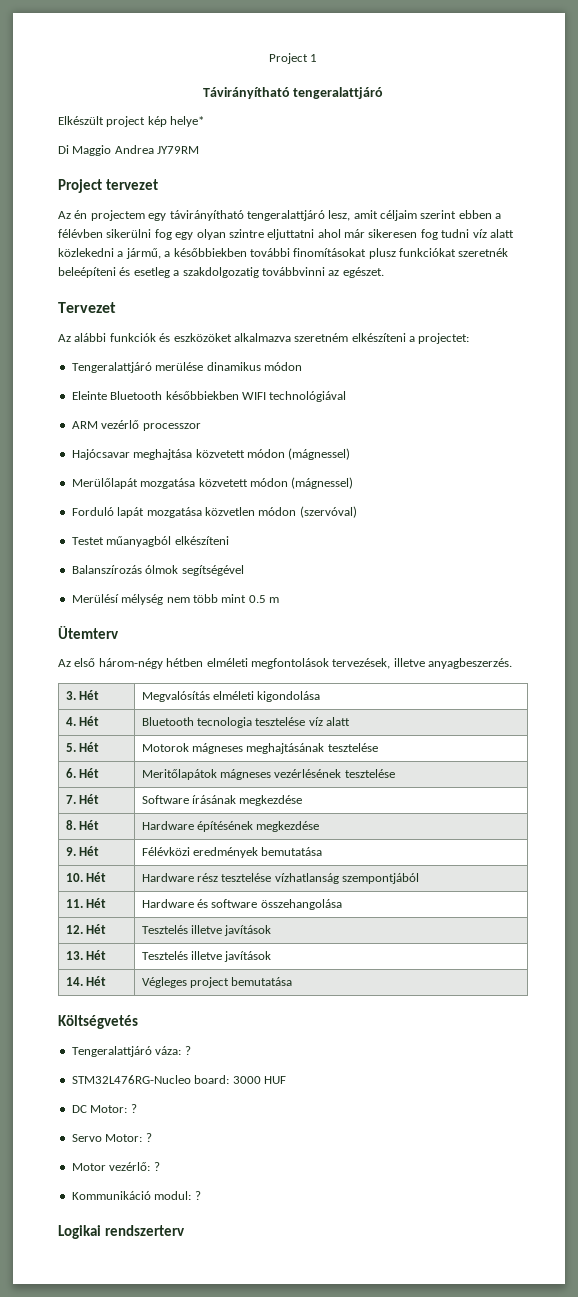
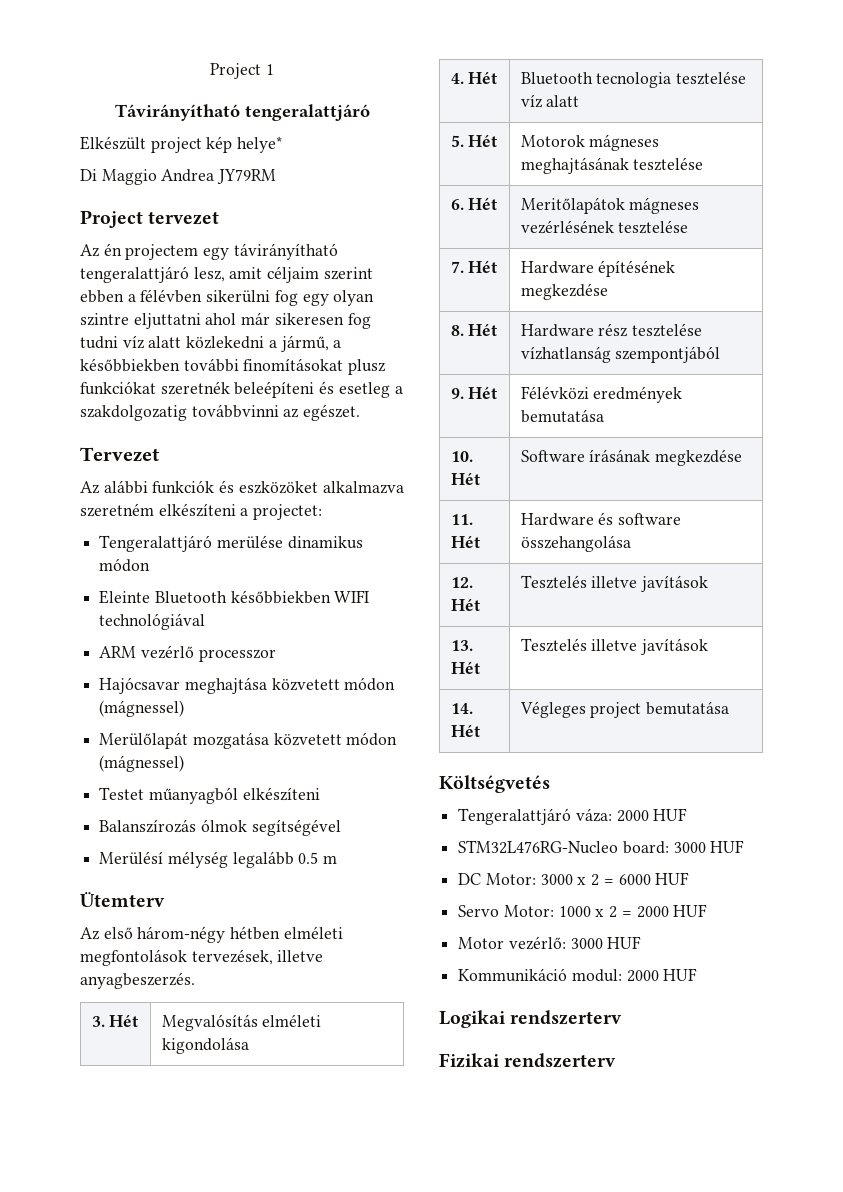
- Forduló lapát mozgatása közvetlen módon (szervóval)
- Merülésí mélység nem több mint 0.5 m
+ Merülésí mélység legalább 0.5 m
- 7. Hét | Software írásának megkezdése
+ 7. Hét | Hardware építésének megkezdése
- 8. Hét | Hardware építésének megkezdése
+ 8. Hét | Hardware rész tesztelése vízhatlanság szempontjából
- 10. Hét | Hardware rész tesztelése vízhatlanság szempontjából
+ 10. Hét | Software írásának megkezdése
- Tengeralattjáró váza: ?
+ Tengeralattjáró váza: 2000 HUF
- DC Motor: ?
- Servo Motor: ?
+ DC Motor: 3000 x 2 = 6000 HUF
+ Servo Motor: 1000 x 2 = 2000 HUF
- Motor vezérlő: ?
+ Motor vezérlő: 3000 HUF
- Kommunikáció modul: ?
+ Kommunikáció modul: 2000 HUF
+ Fizikai rendszerterv

